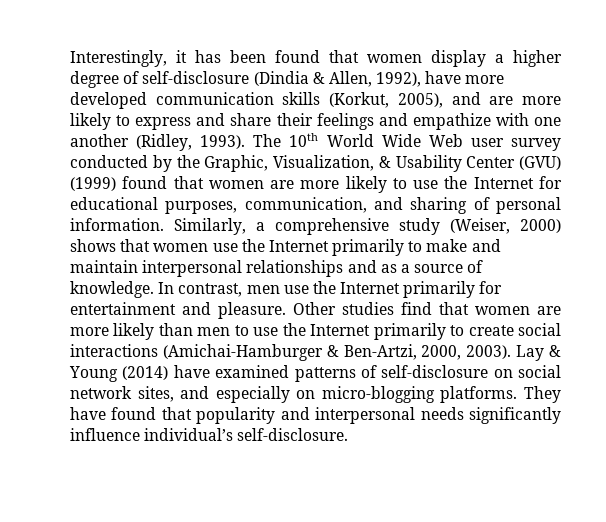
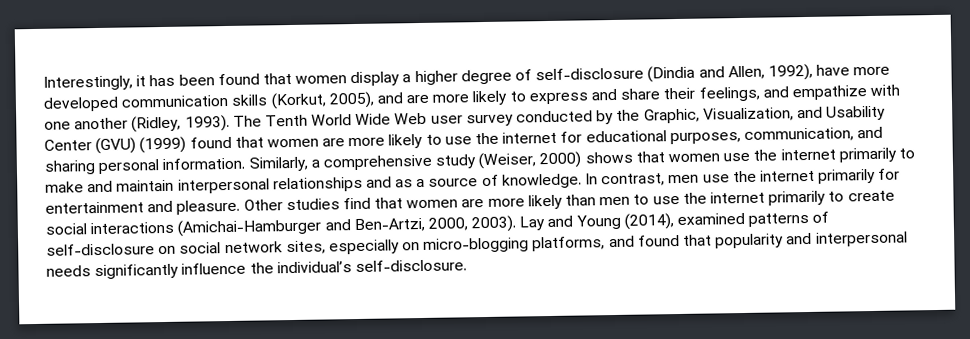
- Interestingly, it has been found that women display a higher degree of self-disclosure (Dindia & Allen, 1992), have more developed communication skills (Korkut, 2005), and are more likely to express and share their feelings and empathize with one another (Ridley, 1993).
+ Interestingly, it has been found that women display a higher degree of self-disclosure (Dindia and Allen, 1992), have more developed communication skills (Korkut, 2005), and are more likely to express and share their feelings, and empathize with one another (Ridley, 1993).
- The 10th World Wide Web user survey conducted by the Graphic, Visualization, & Usability Center (GVU) (1999) found that women are more likely to use the Internet for educational purposes, communication, and sharing of personal information.
+ The Tenth World Wide Web user survey conducted by the Graphic, Visualization, and Usability Center (GVU) (1999) found that women are more likely to use the internet for educational purposes, communication, and sharing personal information.
- Similarly, a comprehensive study (Weiser, 2000) shows that women use the Internet primarily to make and maintain interpersonal relationships and as a source of knowledge.
+ Similarly, a comprehensive study (Weiser, 2000) shows that women use the internet primarily to make and maintain interpersonal relationships and as a source of knowledge.
- In contrast, men use the Internet primarily for entertainment and pleasure.
+ In contrast, men use the internet primarily for entertainment and pleasure.
- Other studies find that women are more likely than men to use the Internet primarily to create social interactions (Amichai-Hamburger & Ben-Artzi, 2000, 2003).
+ Other studies find that women are more likely than men to use the internet primarily to create social interactions (Amichai-Hamburger and Ben-Artzi, 2000, 2003).
- Lay & Young (2014) have examined patterns of self-disclosure on social network sites, and especially on micro-blogging platforms. They have found that popularity and interpersonal needs significantly influence individual’s self-disclosure.
+ Lay and Young (2014), examined patterns of self-disclosure on social network sites, especially on micro-blogging platforms, and found that popularity and interpersonal needs significantly influence the individual’s self-disclosure.

